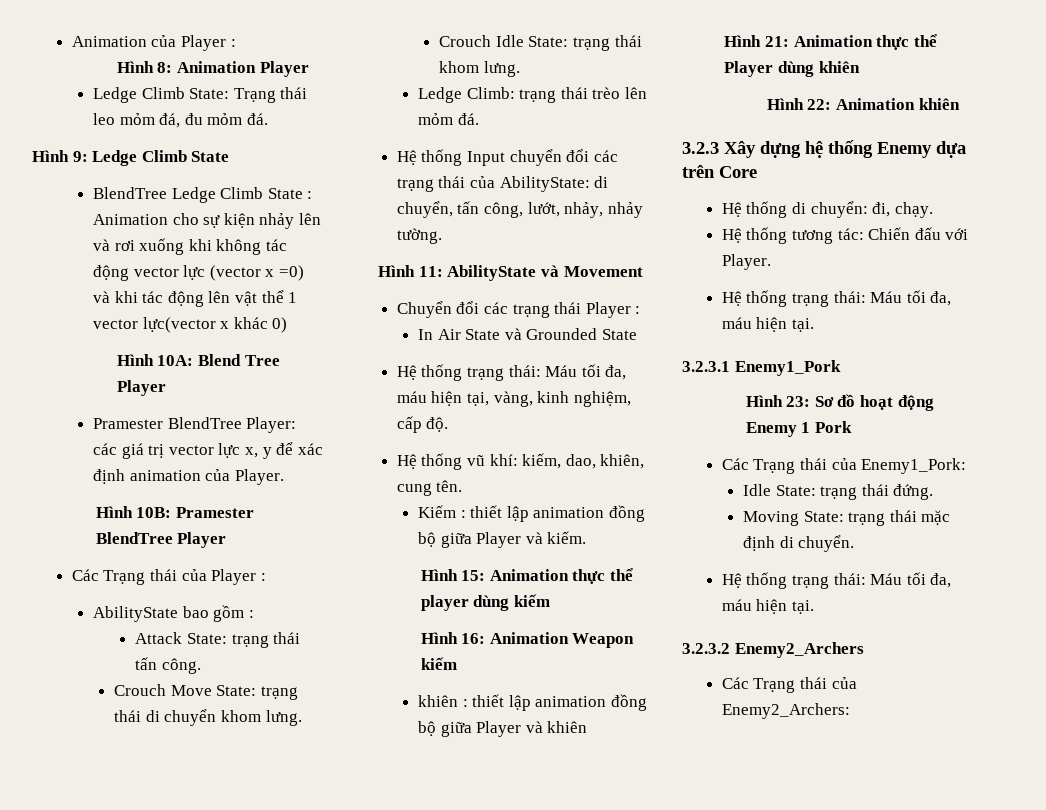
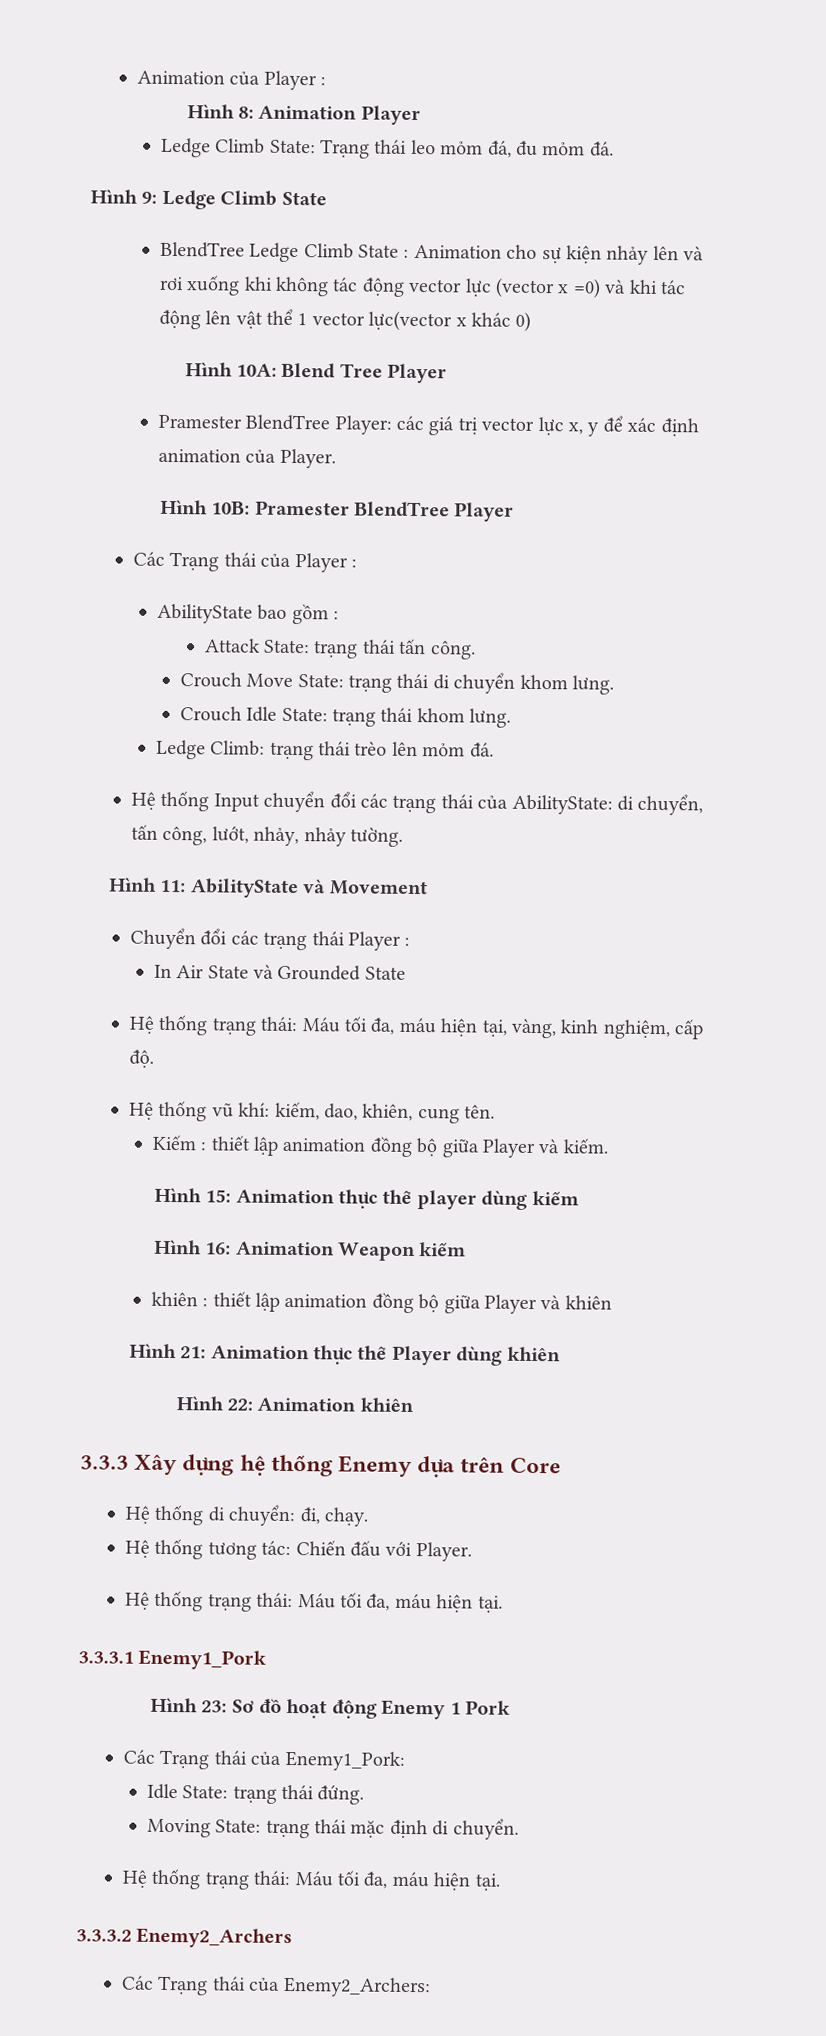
- 3.2.3 Xây dựng hệ thống Enemy dựa trên Core
+ 3.3.3 Xây dựng hệ thống Enemy dựa trên Core
- 3.2.3.1 Enemy1_Pork
+ 3.3.3.1 Enemy1_Pork
- 3.2.3.2 Enemy2_Archers
+ 3.3.3.2 Enemy2_Archers

